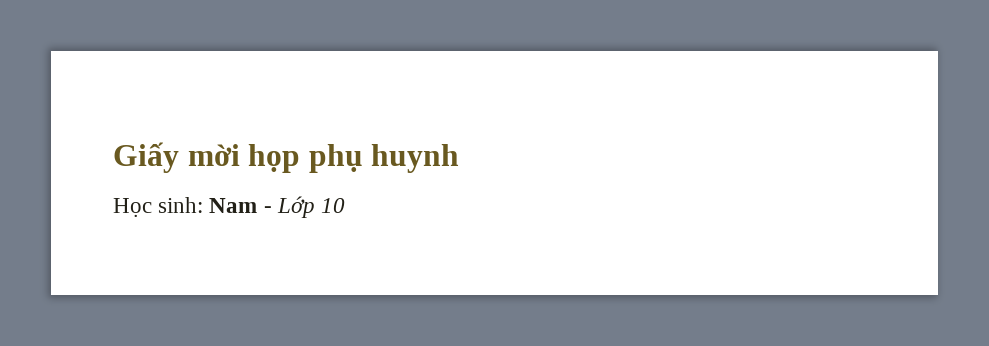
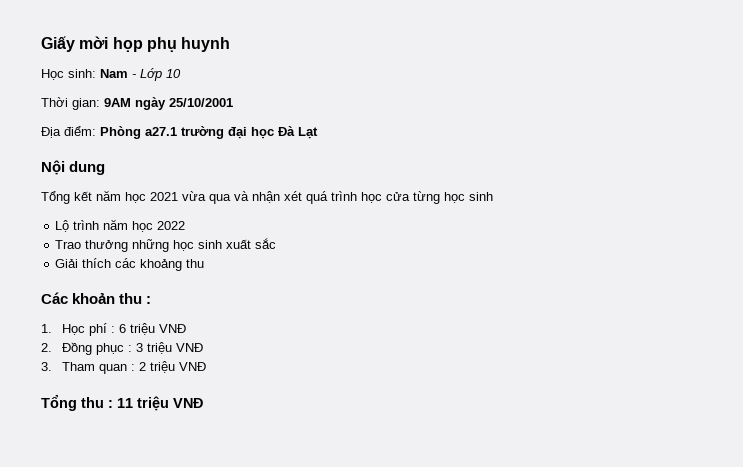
+ Thời gian: 9AM ngày 25/10/2001
+ Địa điểm: Phòng a27.1 trường đại học Đà Lạt
+ Nội dung
+ Tổng kết năm học 2021 vừa qua và nhận xét quá trình học cửa từng học sinh
+ Lộ trình năm học 2022
+ Trao thưởng những học sinh xuất sắc
+ Giải thích các khoảng thu
+ Các khoản thu :
+ 1. Học phí : 6 triệu VNĐ
+ 2. Đồng phục : 3 triệu VNĐ
+ 3. Tham quan : 2 triệu VNĐ
+ Tổng thu : 11 triệu VNĐ

